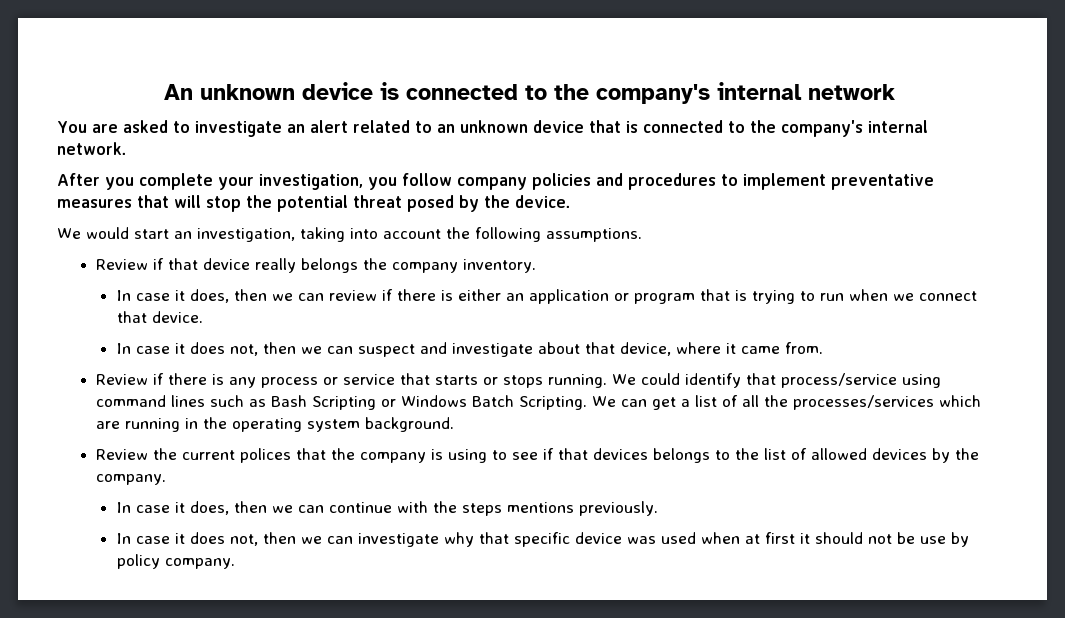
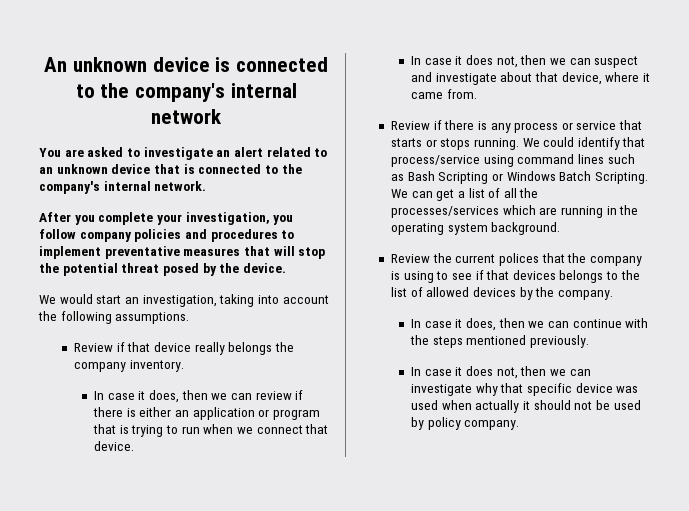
- In case it does, then we can continue with the steps mentions previously.
+ In case it does, then we can continue with the steps mentioned previously.
- In case it does not, then we can investigate why that specific device was used when at first it should not be use by policy company.
+ In case it does not, then we can investigate why that specific device was used when actually it should not be used by policy company.

